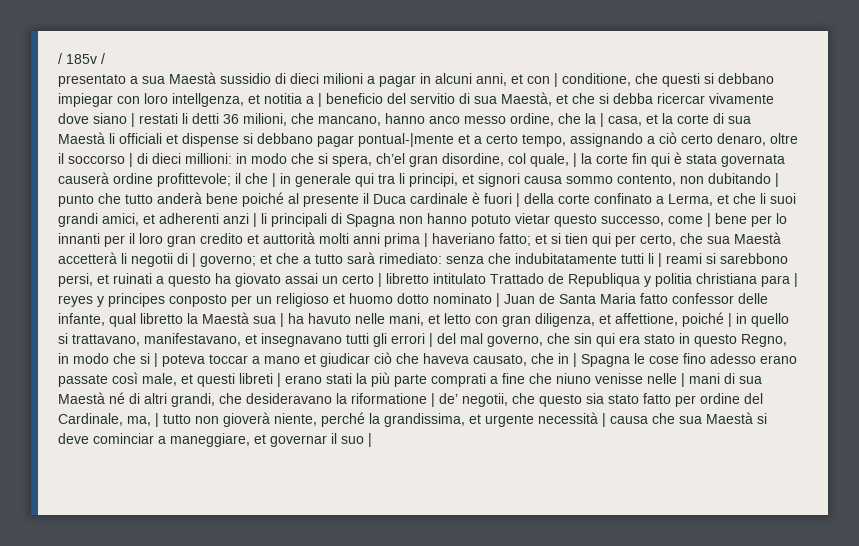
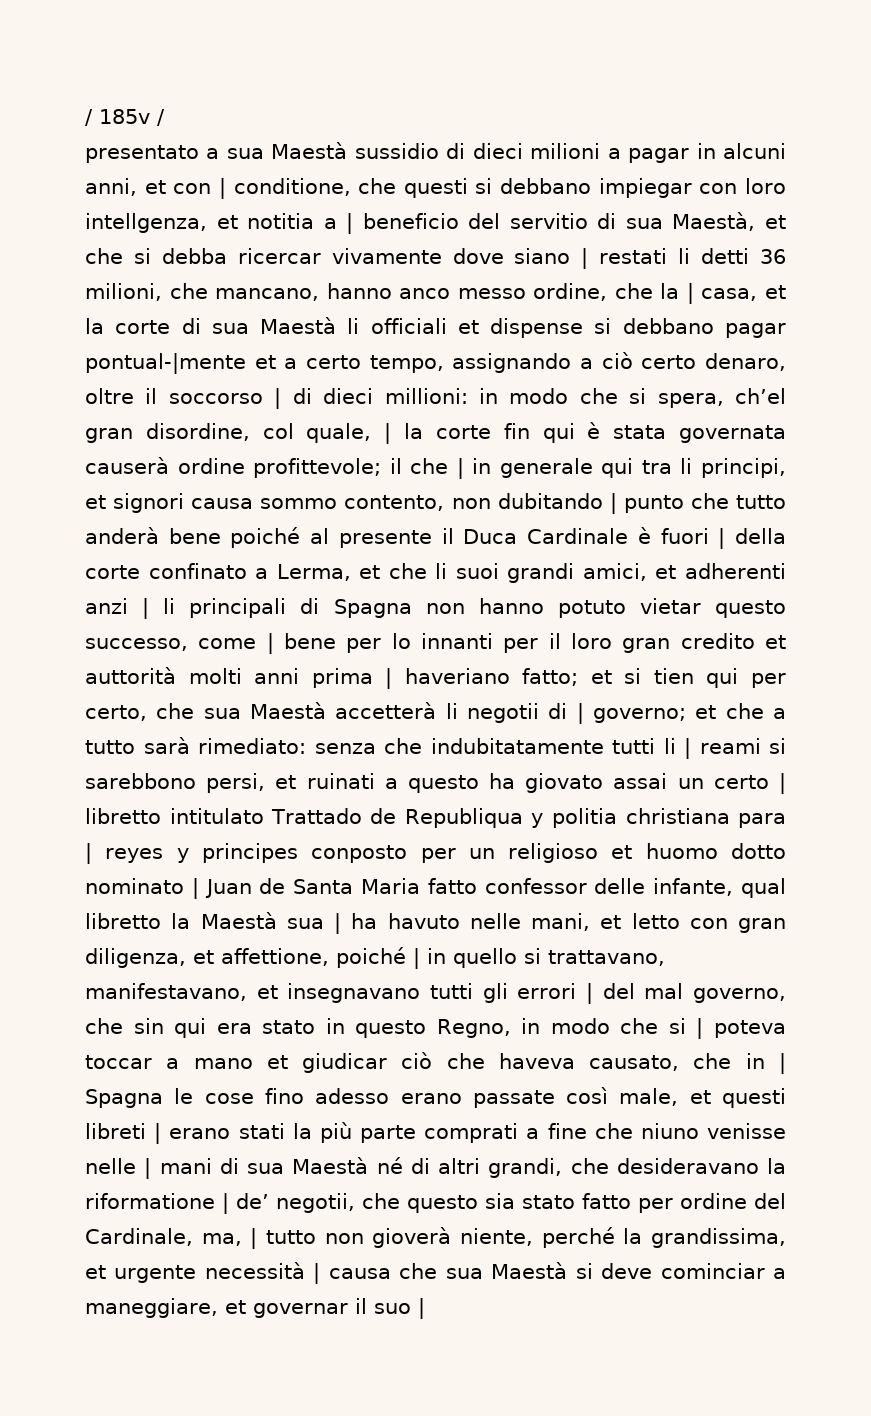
- il che | in generale qui tra li principi, et signori causa sommo contento, non dubitando | punto che tutto anderà bene poiché al presente il Duca cardinale è fuori | della corte confinato a Lerma, et che li suoi grandi amici, et adherenti anzi | li principali di Spagna non hanno potuto vietar questo successo, come | bene per lo innanti per il loro gran credito et auttorità molti anni prima | haveriano fatto;
+ il che | in generale qui tra li principi, et signori causa sommo contento, non dubitando | punto che tutto anderà bene poiché al presente il Duca Cardinale è fuori | della corte confinato a Lerma, et che li suoi grandi amici, et adherenti anzi | li principali di Spagna non hanno potuto vietar questo successo, come | bene per lo innanti per il loro gran credito et auttorità molti anni prima | haveriano fatto;

